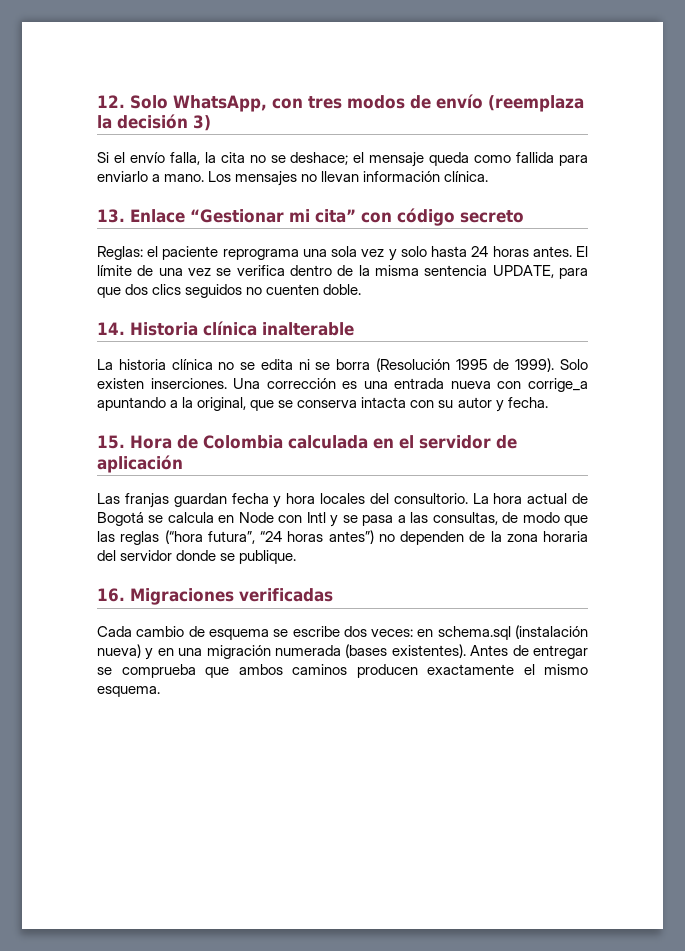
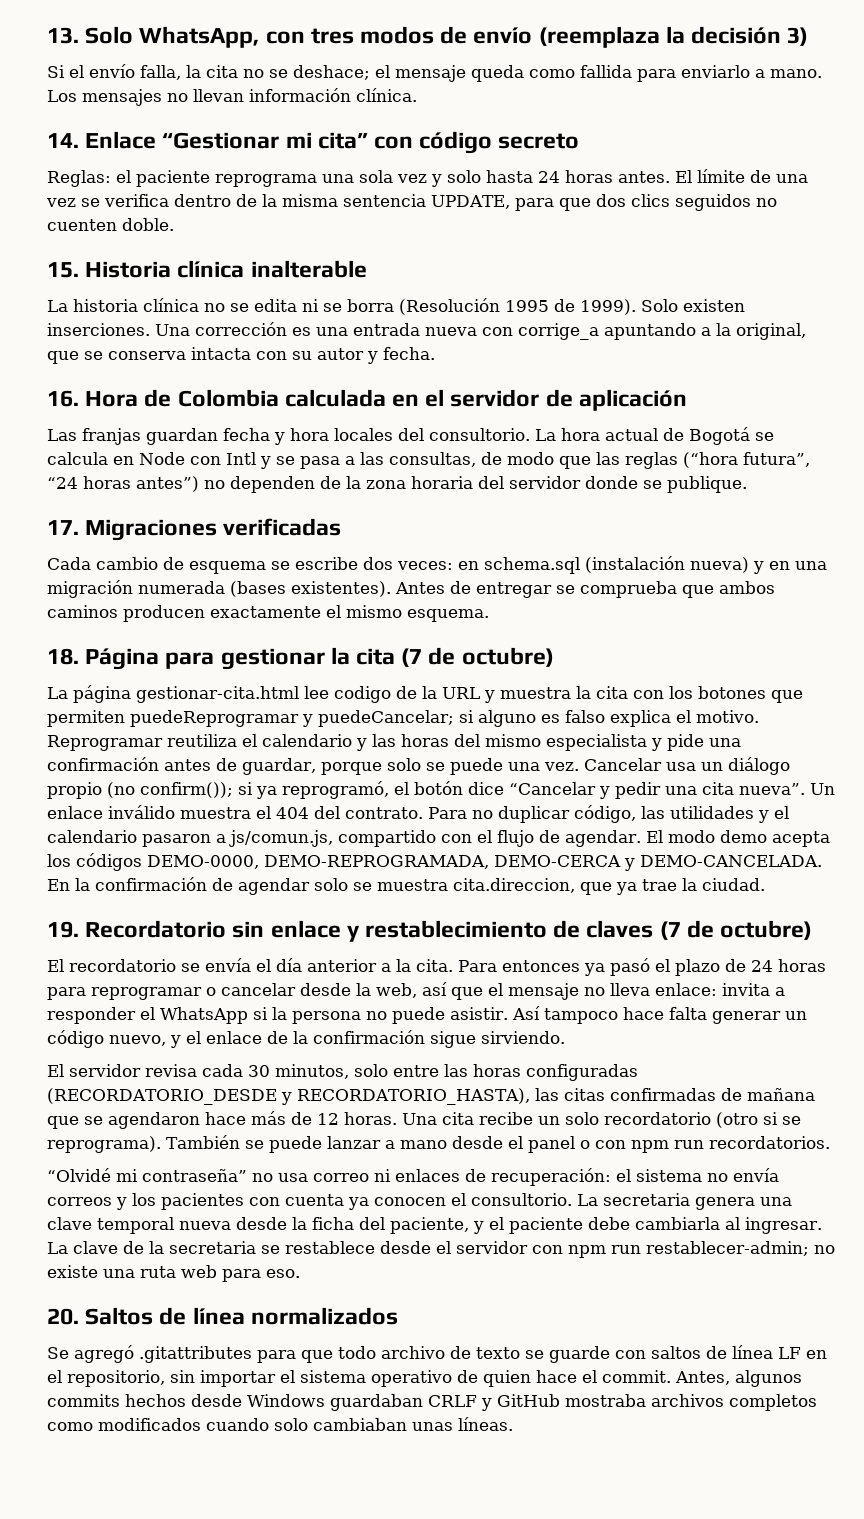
- 12. Solo WhatsApp, con tres modos de envío (reemplaza la decisión 3)
+ 13. Solo WhatsApp, con tres modos de envío (reemplaza la decisión 3)
- 13. Enlace “Gestionar mi cita” con código secreto
+ 14. Enlace “Gestionar mi cita” con código secreto
- 14. Historia clínica inalterable
+ 15. Historia clínica inalterable
- 15. Hora de Colombia calculada en el servidor de aplicación
+ 16. Hora de Colombia calculada en el servidor de aplicación
- 16. Migraciones verificadas
+ 17. Migraciones verificadas
+ 18. Página para gestionar la cita (7 de octubre)
+ La página gestionar-cita.html lee codigo de la URL y muestra la cita con los botones que permiten puedeReprogramar y puedeCancelar; si alguno es falso explica el motivo. Reprogramar reutiliza el calendario y las horas del mismo especialista y pide una confirmación antes de guardar, porque solo se puede una vez. Cancelar usa un diálogo propio (no confirm()); si ya reprogramó, el botón dice “Cancelar y pedir una cita nueva”. Un enlace inválido muestra el 404 del contrato. Para no duplicar código, las utilidades y el calendario pasaron a js/comun.js, compartido con el flujo de agendar. El modo demo acepta los códigos DEMO-0000, DEMO-REPROGRAMADA, DEMO-CERCA y DEMO-CANCELADA. En la confirmación de agendar solo se muestra cita.direccion, que ya trae la ciudad.
+ 19. Recordatorio sin enlace y restablecimiento de claves (7 de octubre)
+ El recordatorio se envía el día anterior a la cita. Para entonces ya pasó el plazo de 24 horas para reprogramar o cancelar desde la web, así que el mensaje no lleva enlace: invita a responder el WhatsApp si la persona no puede asistir. Así tampoco hace falta generar un código nuevo, y el enlace de la confirmación sigue sirviendo.
+ El servidor revisa cada 30 minutos, solo entre las horas configuradas (RECORDATORIO_DESDE y RECORDATORIO_HASTA), las citas confirmadas de mañana que se agendaron hace más de 12 horas. Una cita recibe un solo recordatorio (otro si se reprograma). También se puede lanzar a mano desde el panel o con npm run recordatorios.
+ “Olvidé mi contraseña” no usa correo ni enlaces de recuperación: el sistema no envía correos y los pacientes con cuenta ya conocen el consultorio. La secretaria genera una clave temporal nueva desde la ficha del paciente, y el paciente debe cambiarla al ingresar. La clave de la secretaria se restablece desde el servidor con npm run restablecer-admin; no existe una ruta web para eso.
+ 20. Saltos de línea normalizados
+ Se agregó .gitattributes para que todo archivo de texto se guarde con saltos de línea LF en el repositorio, sin importar el sistema operativo de quien hace el commit. Antes, algunos commits hechos desde Windows guardaban CRLF y GitHub mostraba archivos completos como modificados cuando solo cambiaban unas líneas.

